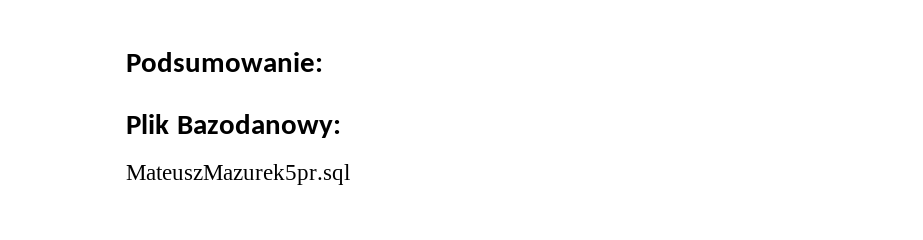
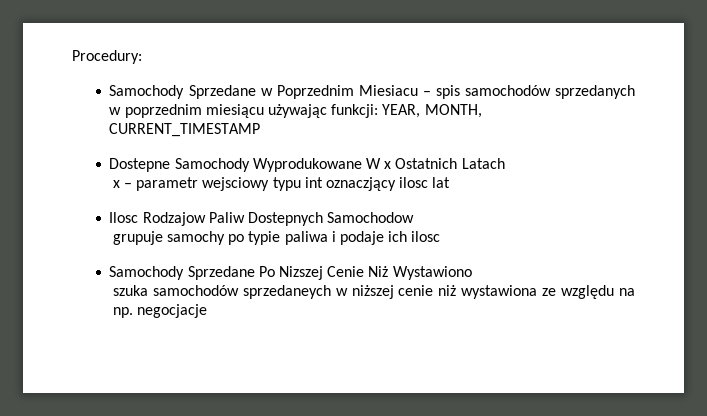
- Podsumowanie:
- Plik Bazodanowy:
- MateuszMazurek5pr.sql
+ Procedury:
+ Samochody Sprzedane w Poprzednim Miesiacu – spis samochodów sprzedanych w poprzednim miesiącu używając funkcji: YEAR, MONTH, CURRENT_TIMESTAMP
+ Dostepne Samochody Wyprodukowane W x Ostatnich Latach
+ x – parametr wejsciowy typu int oznaczjący ilosc lat
+ Ilosc Rodzajow Paliw Dostepnych Samochodow
+ grupuje samochy po typie paliwa i podaje ich ilosc
+ Samochody Sprzedane Po Nizszej Cenie Niż Wystawiono
+ szuka samochodów sprzedaneych w niższej cenie niż wystawiona ze względu na np. negocjacje

